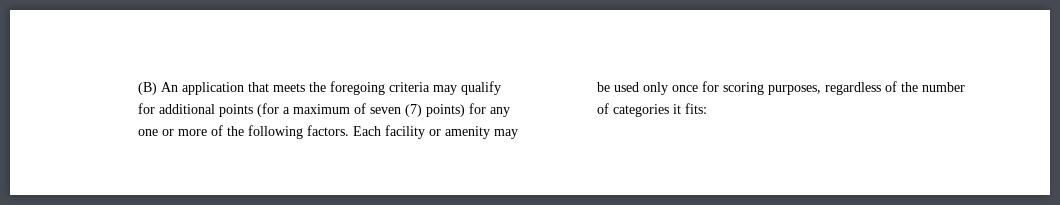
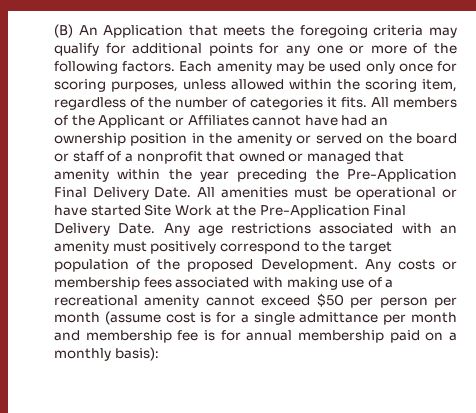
- (B) An application that meets the foregoing criteria may qualify for additional points (for a maximum of seven (7) points) for any one or more of the following factors.
+ (B) An Application that meets the foregoing criteria may qualify for additional points for any one or more of the following factors.
- Each facility or amenity may be used only once for scoring purposes, regardless of the number of categories it fits:
+ Each amenity may be used only once for scoring purposes, unless allowed within the scoring item, regardless of the number of categories it fits. All members of the Applicant or Affiliates cannot have had an ownership position in the amenity or served on the board or staff of a nonprofit that owned or managed that amenity within the year preceding the Pre-Application Final Delivery Date. All amenities must be operational or have started Site Work at the Pre-Application Final Delivery Date. Any age restrictions associated with an amenity must positively correspond to the target population of the proposed Development. Any costs or membership fees associated with making use of a recreational amenity cannot exceed $50 per person per month (assume cost is for a single admittance per month and membership fee is for annual membership paid on a monthly basis):

